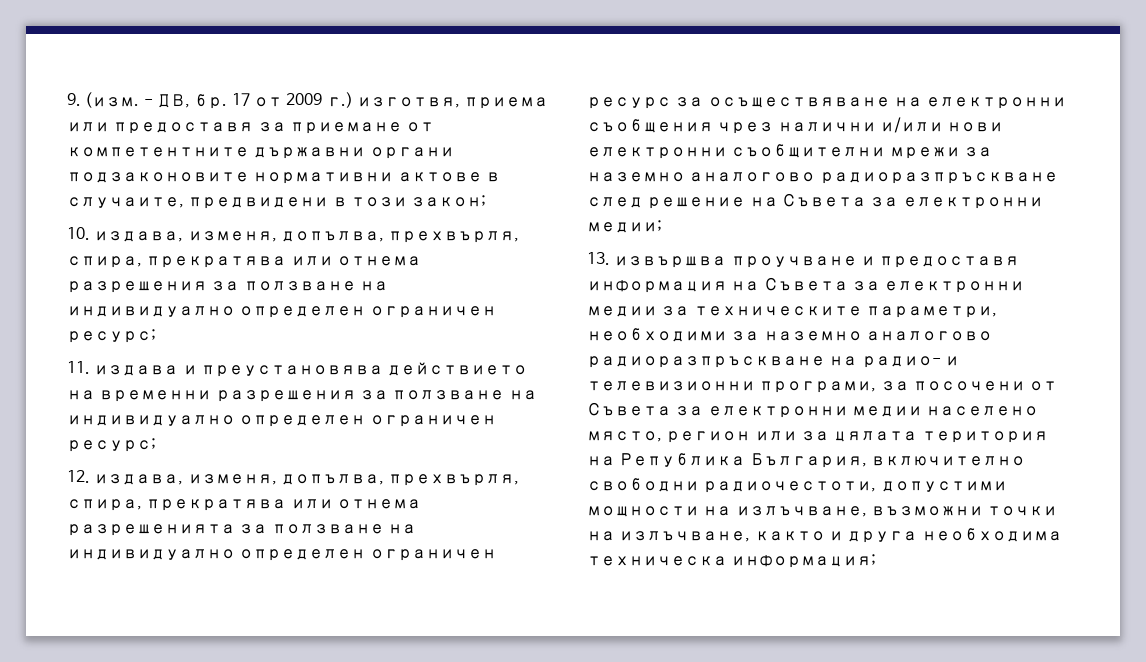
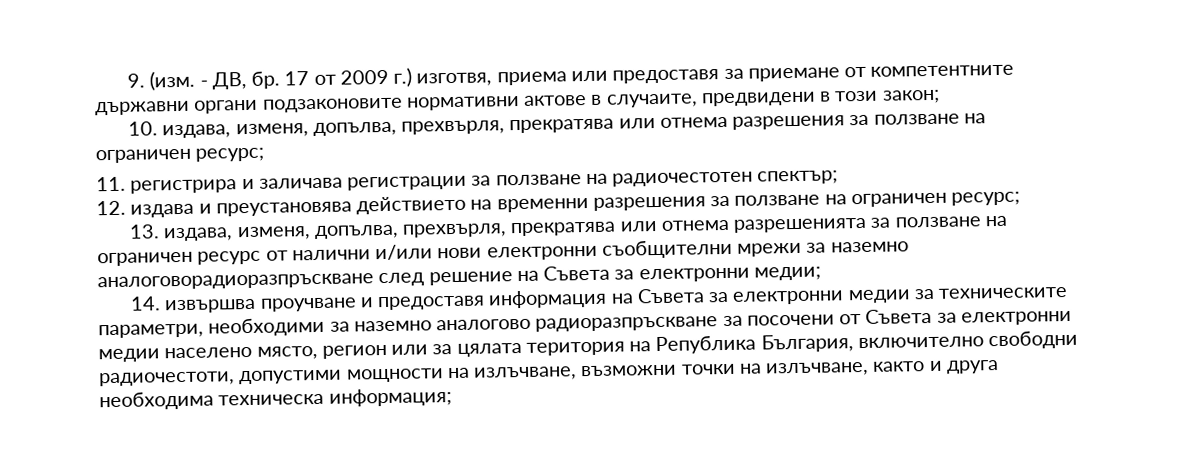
- 10. издава, изменя, допълва, прехвърля, спира, прекратява или отнема разрешения за ползване на индивидуално определен ограничен ресурс;
+ 10. издава, изменя, допълва, прехвърля, прекратява или отнема разрешения за ползване на ограничен ресурс;
- 11. издава и преустановява действието на временни разрешения за ползване на индивидуално определен ограничен ресурс;
- 12. издава, изменя, допълва, прехвърля, спира, прекратява или отнема разрешенията за ползване на индивидуално определен ограничен ресурс за осъществяване на електронни съобщения чрез налични и/или нови електронни съобщителни мрежи за наземно аналогово радиоразпръскване след решение на Съвета за електронни медии;
+ 11. регистрира и заличава регистрации за ползване на радиочестотен спектър;
+ 12. издава и преустановява действието на временни разрешения за ползване на ограничен ресурс;
+ 13. издава, изменя, допълва, прехвърля, прекратява или отнема разрешенията за ползване на ограничен ресурс от налични и/или нови електронни съобщителни мрежи за наземно аналоговорадиоразпръскване след решение на Съвета за електронни медии;
- 13. извършва проучване и предоставя информация на Съвета за електронни медии за техническите параметри, необходими за наземно аналогово радиоразпръскване на радио- и телевизионни програми, за посочени от Съвета за електронни медии населено място, регион или за цялата територия на Република България, включително свободни радиочестоти, допустими мощности на излъчване, възможни точки на излъчване, както и друга необходима техническа информация;
+ 14. извършва проучване и предоставя информация на Съвета за електронни медии за техническите параметри, необходими за наземно аналогово радиоразпръскване за посочени от Съвета за електронни медии населено място, регион или за цялата територия на Република България, включително свободни радиочестоти, допустими мощности на излъчване, възможни точки на излъчване, както и друга необходима техническа информация;

